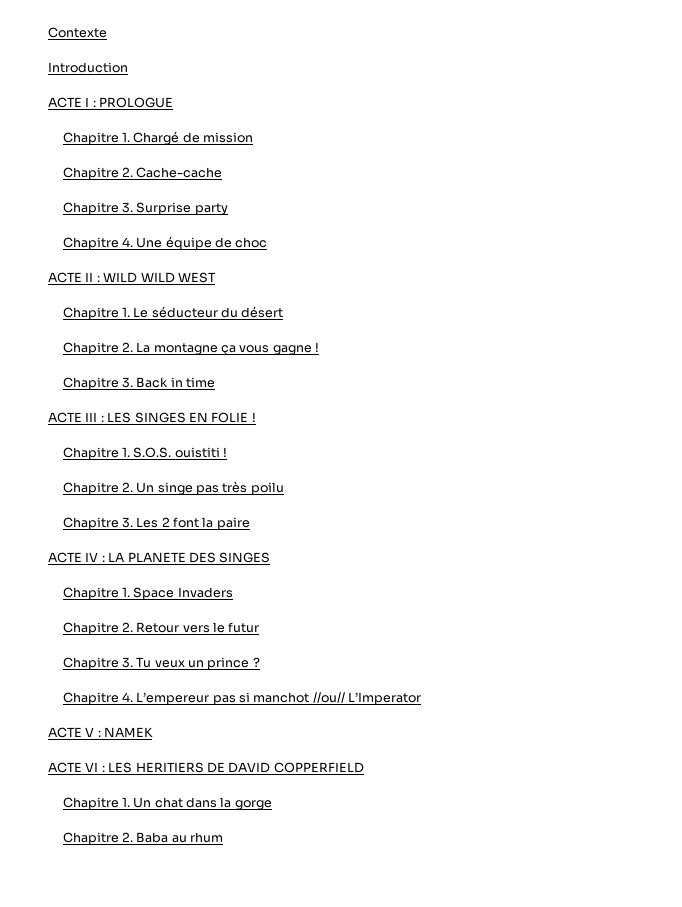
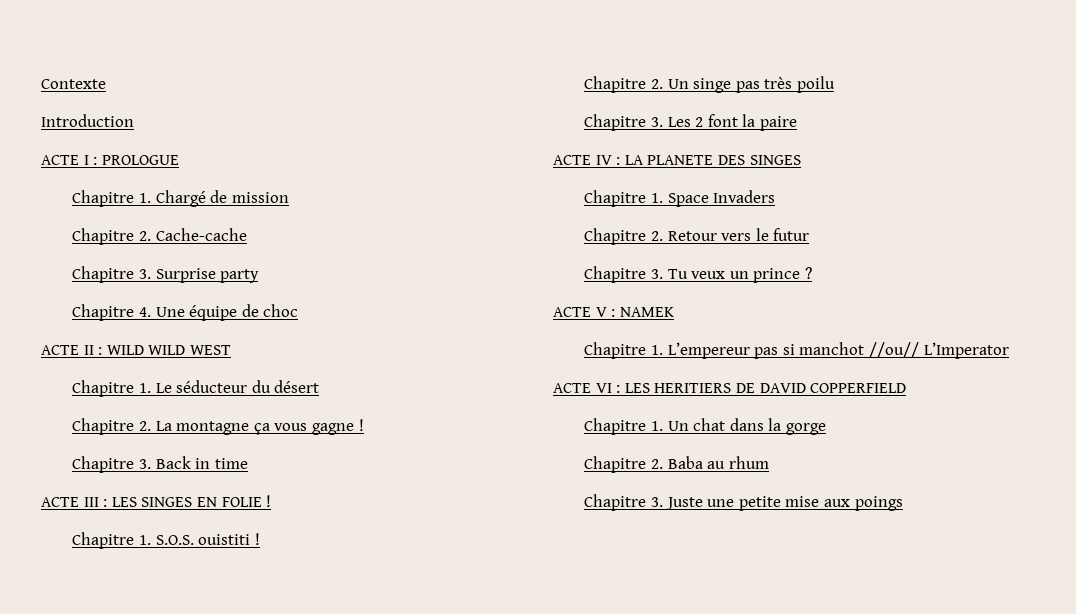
- Chapitre 4. L’empereur pas si manchot //ou// L’Imperator
+ ACTE V : NAMEK
+ Chapitre 1. L’empereur pas si manchot //ou// L’Imperator
- ACTE V : NAMEK
+ Chapitre 3. Juste une petite mise aux poings

